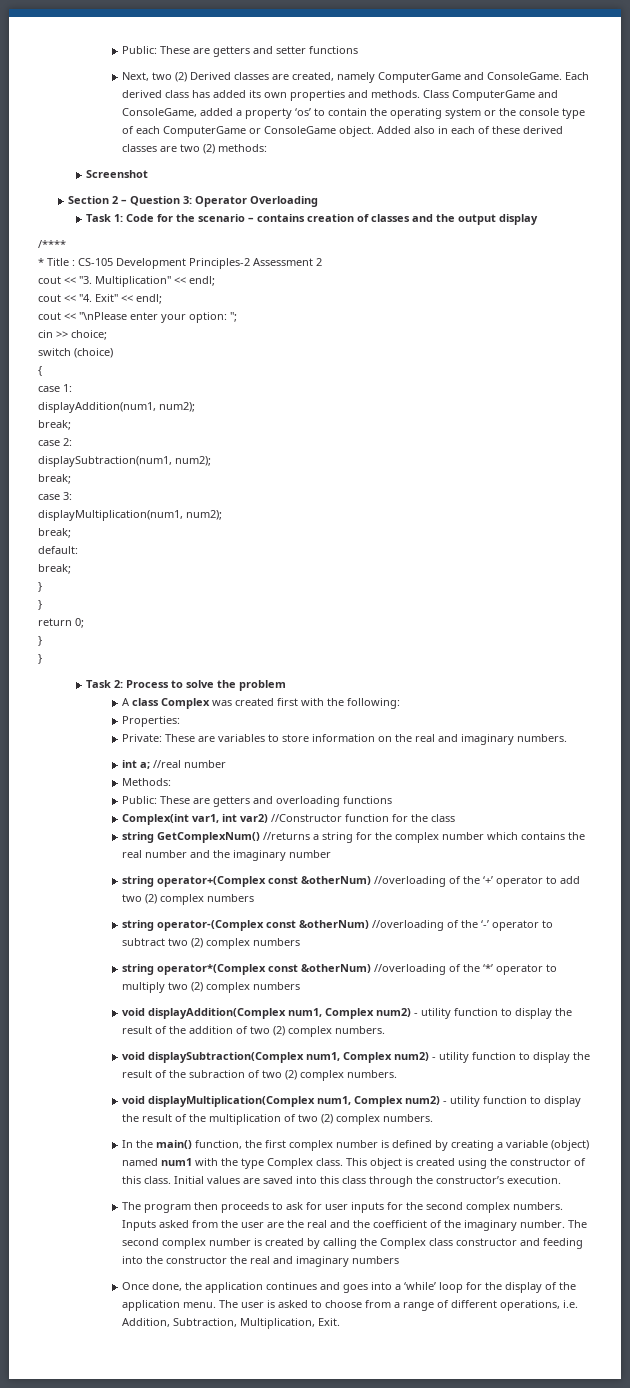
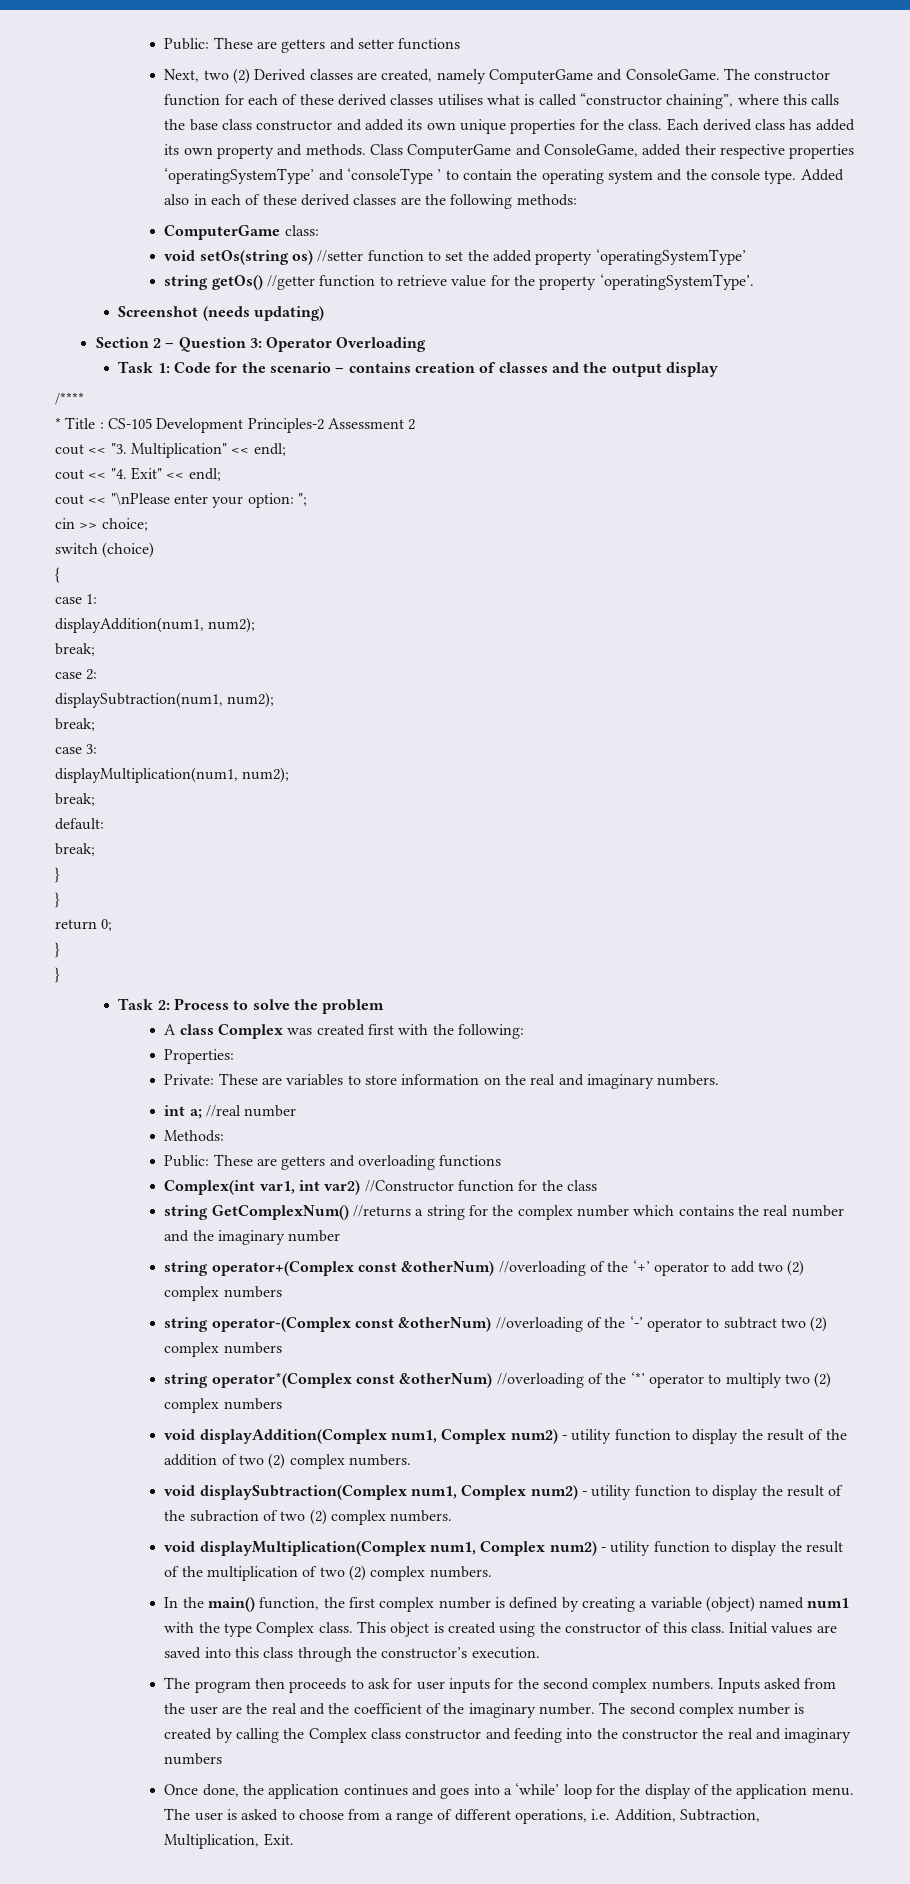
+ The constructor function for each of these derived classes utilises what is called “constructor chaining”, where this calls the base class constructor and added its own unique properties for the class.
- Each derived class has added its own properties and methods.
+ Each derived class has added its own property and methods.
- Class ComputerGame and ConsoleGame, added a property ‘os’ to contain the operating system or the console type of each ComputerGame or ConsoleGame object.
+ Class ComputerGame and ConsoleGame, added their respective properties ‘operatingSystemType’ and ‘consoleType ’ to contain the operating system and the console type.
- Added also in each of these derived classes are two (2) methods:
+ Added also in each of these derived classes are the following methods:
+ ComputerGame class:
+ void setOs(string os) //setter function to set the added property ‘operatingSystemType’
+ string getOs() //getter function to retrieve value for the property ‘operatingSystemType’.
- Screenshot
+ Screenshot (needs updating)

